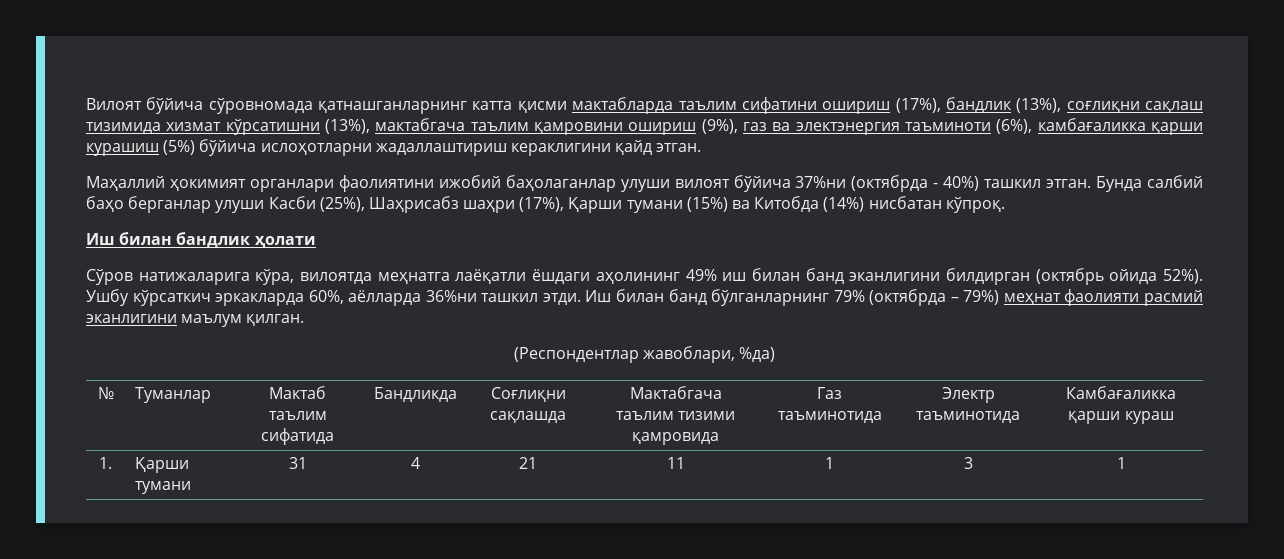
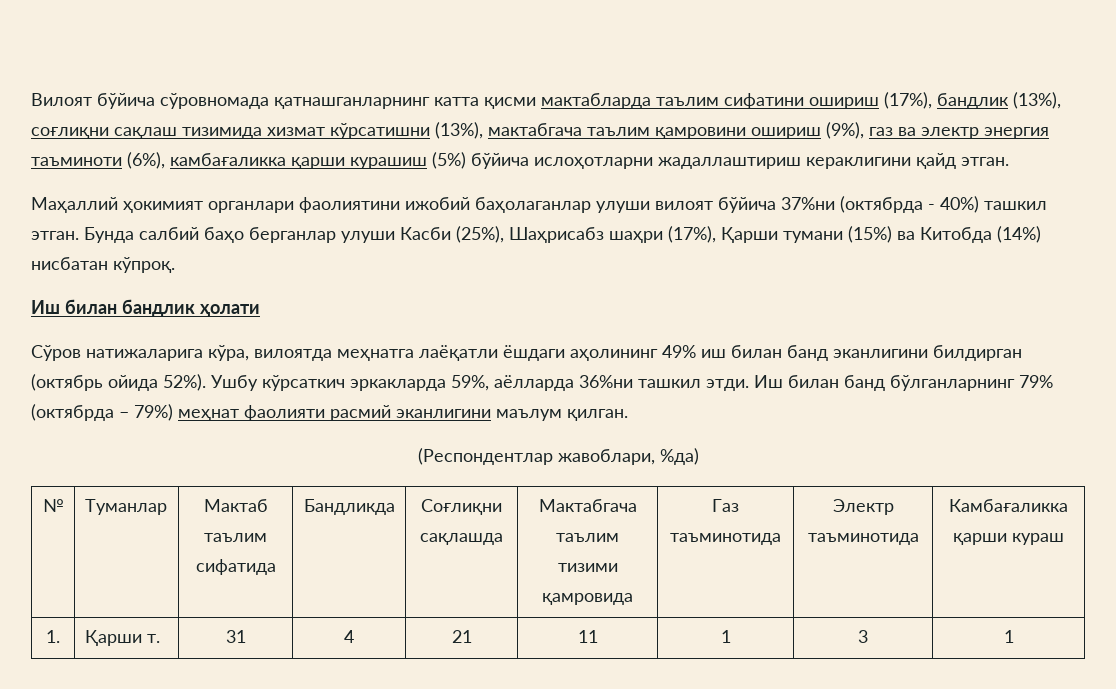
- Вилоят бўйича сўровномада қатнашганларнинг катта қисми мактабларда таълим сифатини ошириш (17%), бандлик (13%), соғлиқни сақлаш тизимида хизмат кўрсатишни (13%), мактабгача таълим қамровини ошириш (9%), газ ва электэнергия таъминоти (6%), камбағаликка қарши курашиш (5%) бўйича ислоҳотларни жадаллаштириш кераклигини қайд этган.
+ Вилоят бўйича сўровномада қатнашганларнинг катта қисми мактабларда таълим сифатини ошириш (17%), бандлик (13%), соғлиқни сақлаш тизимида хизмат кўрсатишни (13%), мактабгача таълим қамровини ошириш (9%), газ ва электр энергия таъминоти (6%), камбағаликка қарши курашиш (5%) бўйича ислоҳотларни жадаллаштириш кераклигини қайд этган.
- Ушбу кўрсаткич эркакларда 60%, аёлларда 36%ни ташкил этди.
+ Ушбу кўрсаткич эркакларда 59%, аёлларда 36%ни ташкил этди.
- 1. | Қарши тумани | 31 | 4 | 21 | 11 | 1 | 3 | 1
+ 1. | Қарши т. | 31 | 4 | 21 | 11 | 1 | 3 | 1

